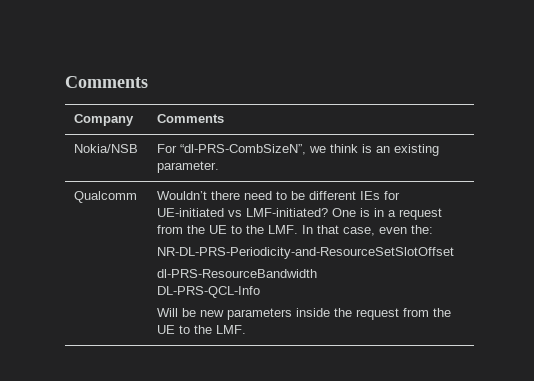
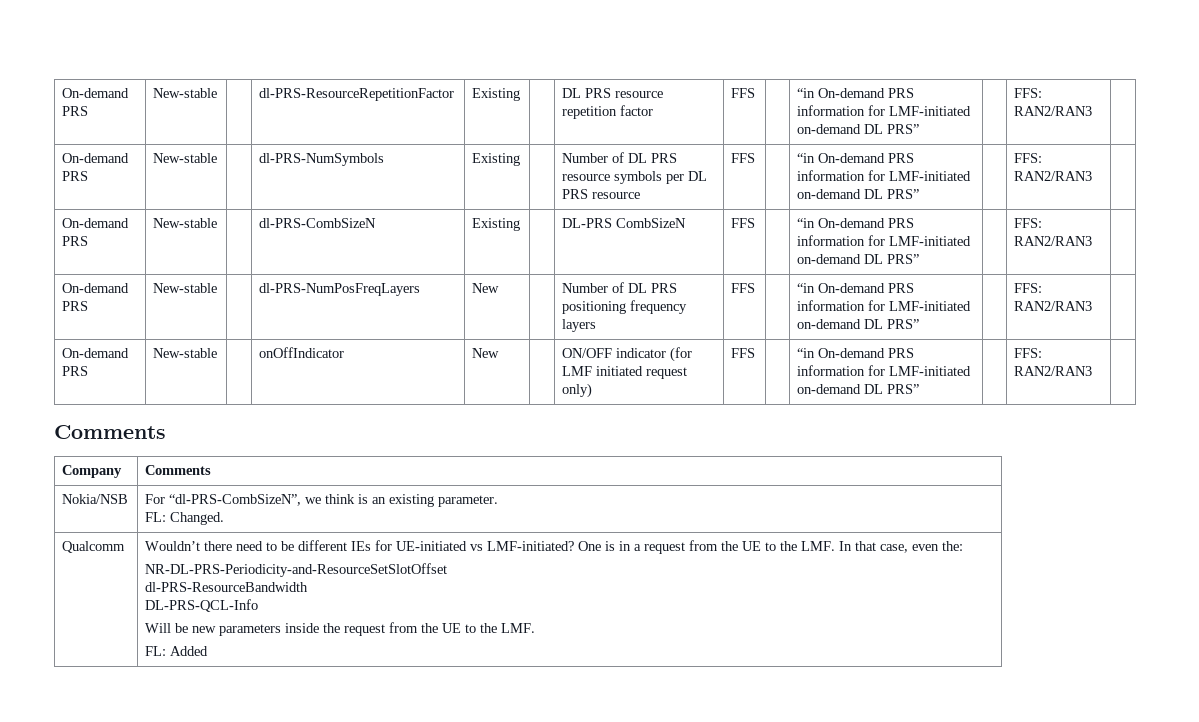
+ On-demand PRS | New-stable | | dl-PRS-ResourceRepetitionFactor | Existing | | DL PRS resource repetition factor | FFS | | “in On-demand PRS information for LMF-initiated on-demand DL PRS” | | FFS: RAN2/RAN3 |
+ On-demand PRS | New-stable | | dl-PRS-NumSymbols | Existing | | Number of DL PRS resource symbols per DL PRS resource | FFS | | “in On-demand PRS information for LMF-initiated on-demand DL PRS” | | FFS: RAN2/RAN3 |
+ On-demand PRS | New-stable | | dl-PRS-CombSizeN | Existing | | DL-PRS CombSizeN | FFS | | “in On-demand PRS information for LMF-initiated on-demand DL PRS” | | FFS: RAN2/RAN3 |
+ On-demand PRS | New-stable | | dl-PRS-NumPosFreqLayers | New | | Number of DL PRS positioning frequency layers | FFS | | “in On-demand PRS information for LMF-initiated on-demand DL PRS” | | FFS: RAN2/RAN3 |
+ On-demand PRS | New-stable | | onOffIndicator | New | | ON/OFF indicator (for LMF initiated request only) | FFS | | “in On-demand PRS information for LMF-initiated on-demand DL PRS” | | FFS: RAN2/RAN3 |
  Nokia/NSB | For “dl-PRS-CombSizeN”, we think is an existing parameter.
+ FL: Changed.
+ FL: Added

